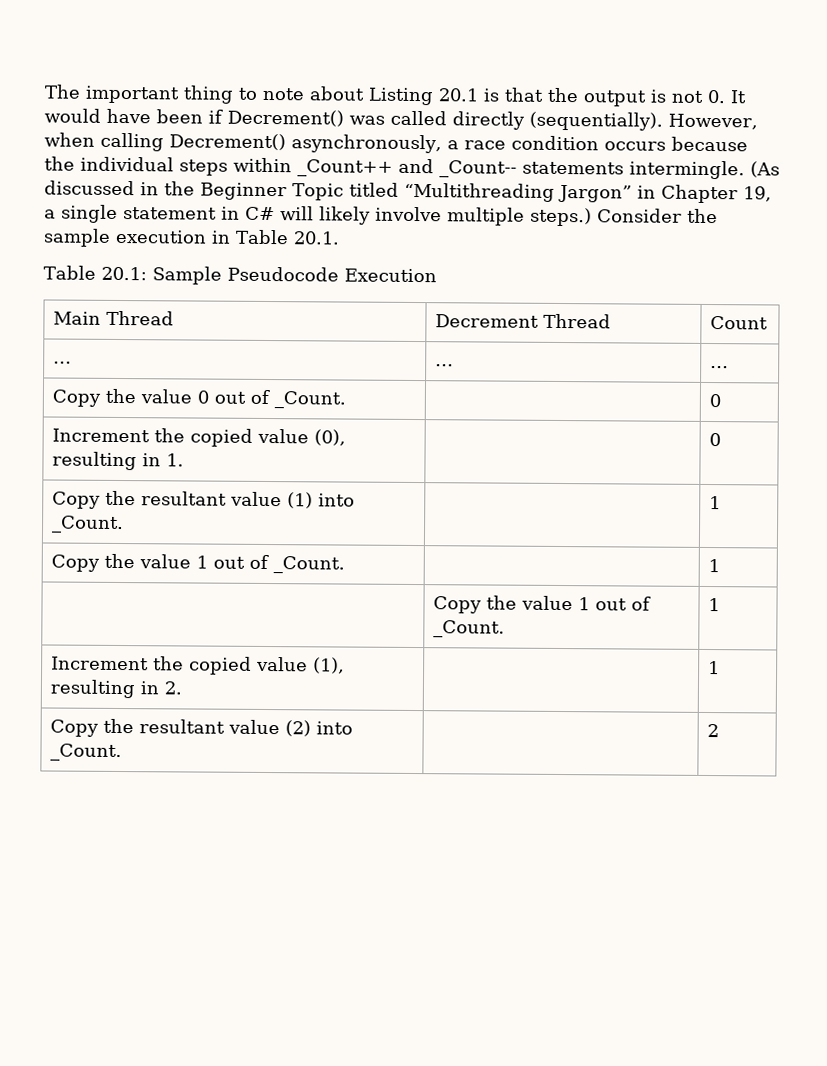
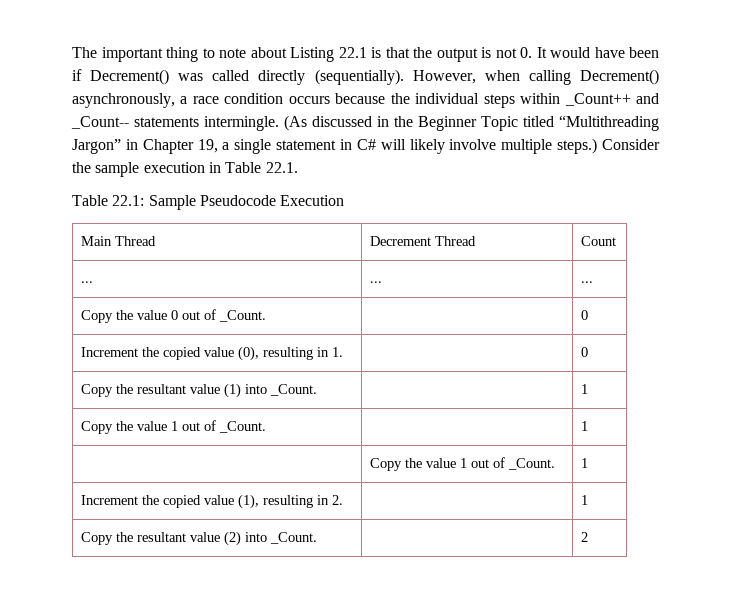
- The important thing to note about Listing 20.1 is that the output is not 0. It would have been if Decrement() was called directly (sequentially).
+ The important thing to note about Listing 22.1 is that the output is not 0. It would have been if Decrement() was called directly (sequentially).
- Consider the sample execution in Table 20.1.
- Table 20.1: Sample Pseudocode Execution
+ Consider the sample execution in Table 22.1.
+ Table 22.1: Sample Pseudocode Execution

